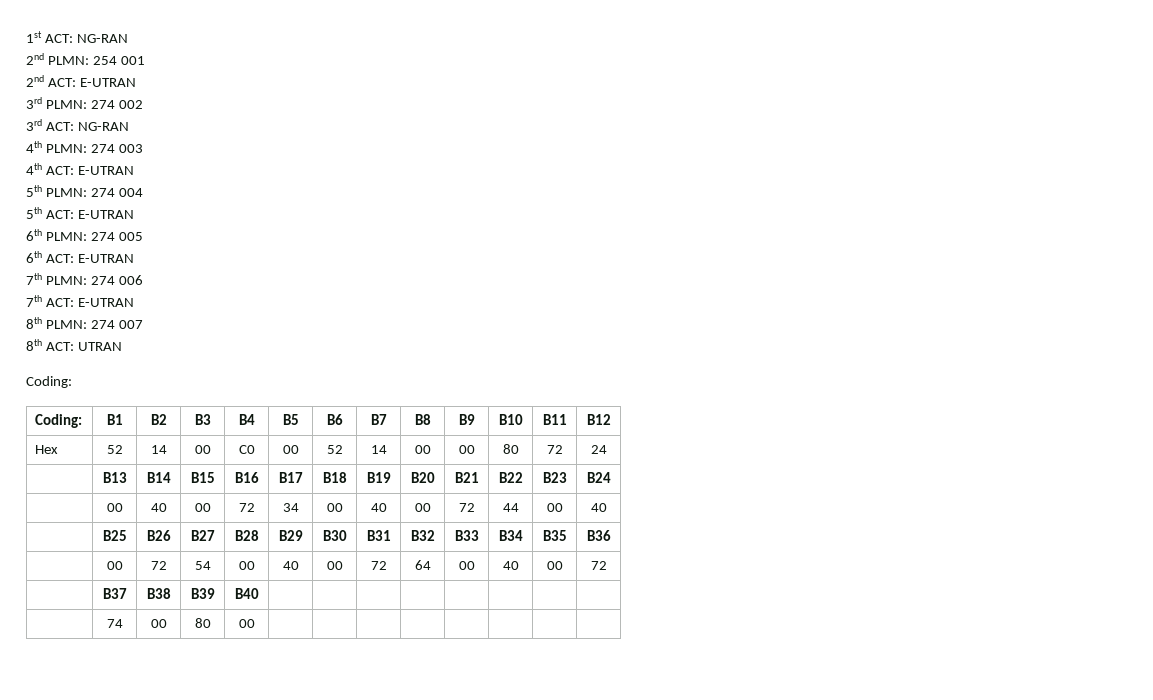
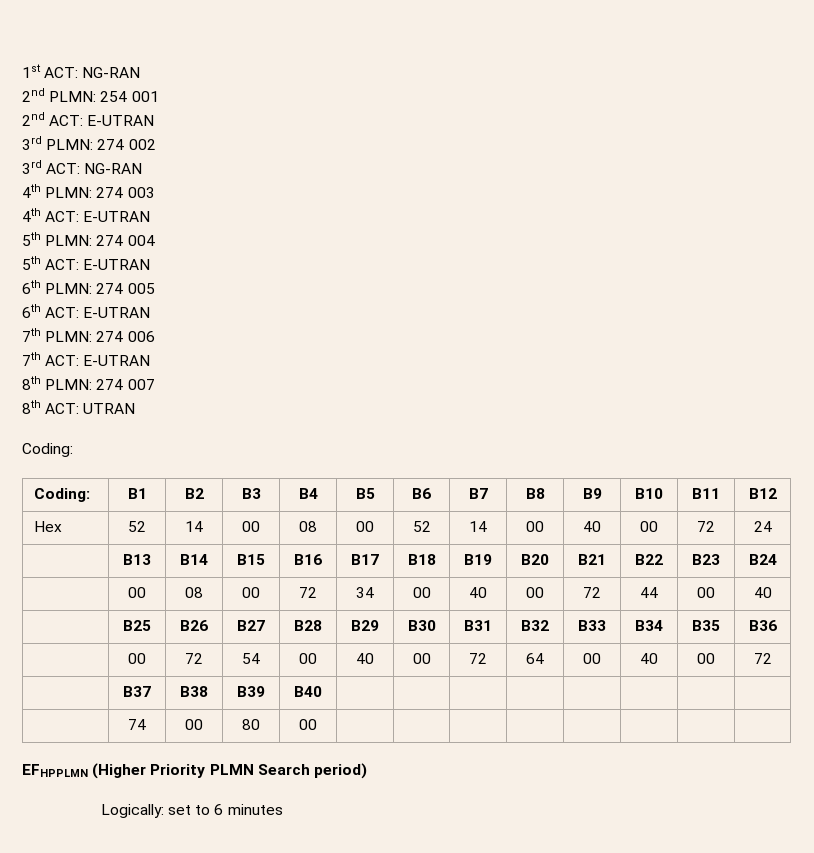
- Hex | 52 | 14 | 00 | C0 | 00 | 52 | 14 | 00 | 00 | 80 | 72 | 24
+ Hex | 52 | 14 | 00 | 08 | 00 | 52 | 14 | 00 | 40 | 00 | 72 | 24
- | 00 | 40 | 00 | 72 | 34 | 00 | 40 | 00 | 72 | 44 | 00 | 40
+ | 00 | 08 | 00 | 72 | 34 | 00 | 40 | 00 | 72 | 44 | 00 | 40
+ EFHPPLMN (Higher Priority PLMN Search period)
+ Logically: set to 6 minutes

